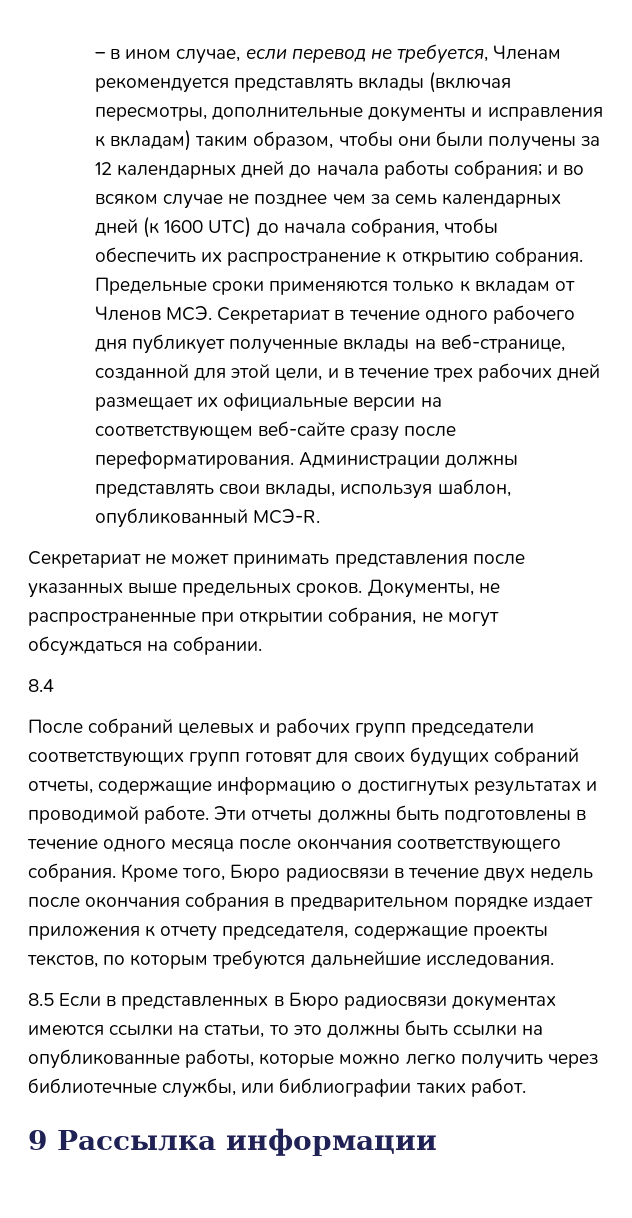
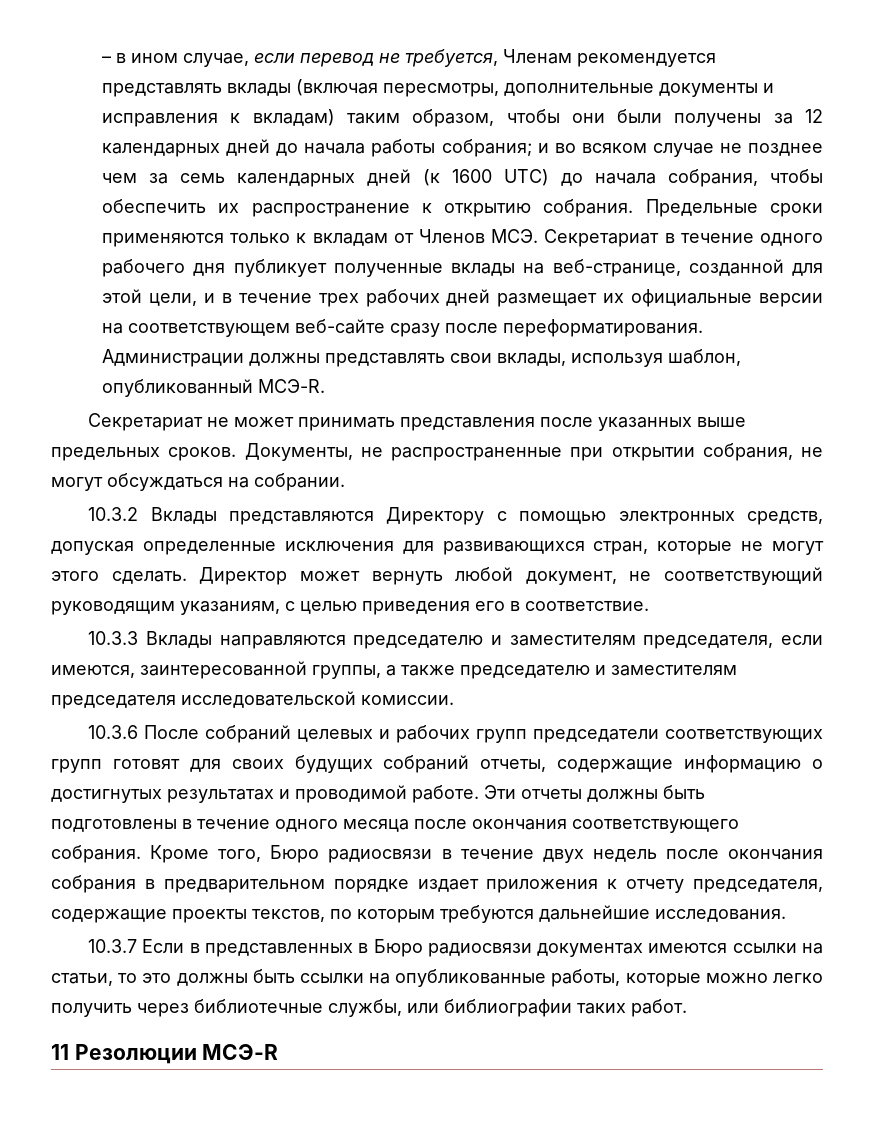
- 8.4
- После собраний целевых и рабочих групп председатели соответствующих групп готовят для своих будущих собраний отчеты, содержащие информацию о достигнутых результатах и проводимой работе.
+ 10.3.2 Вклады представляются Директору с помощью электронных средств, допуская определенные исключения для развивающихся стран, которые не могут этого сделать. Директор может вернуть любой документ, не соответствующий руководящим указаниям, с целью приведения его в соответствие.
+ 10.3.3 Вклады направляются председателю и заместителям председателя, если имеются, заинтересованной группы, а также председателю и заместителям председателя исследовательской комиссии.
+ 10.3.6 После собраний целевых и рабочих групп председатели соответствующих групп готовят для своих будущих собраний отчеты, содержащие информацию о достигнутых результатах и проводимой работе.
- 8.5 Если в представленных в Бюро радиосвязи документах имеются ссылки на статьи, то это должны быть ссылки на опубликованные работы, которые можно легко получить через библиотечные службы, или библиографии таких работ.
+ 10.3.7 Если в представленных в Бюро радиосвязи документах имеются ссылки на статьи, то это должны быть ссылки на опубликованные работы, которые можно легко получить через библиотечные службы, или библиографии таких работ.
- 9 Рассылка информации
+ 11 Резолюции МСЭ-R

